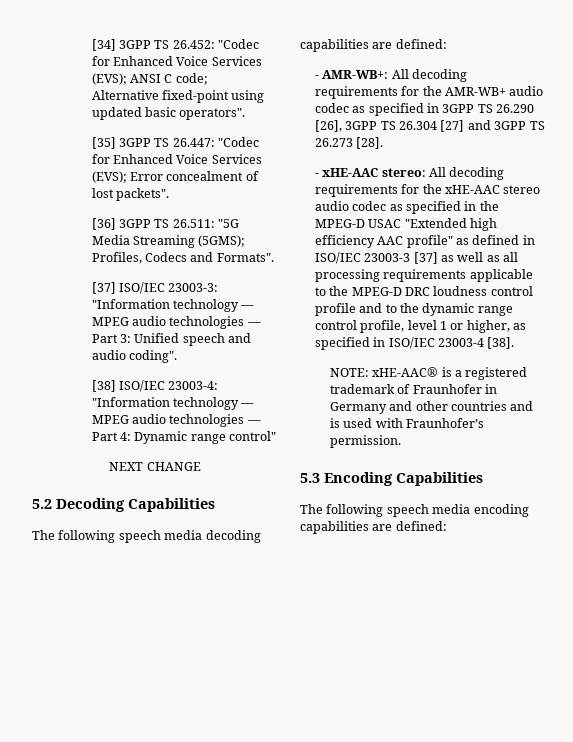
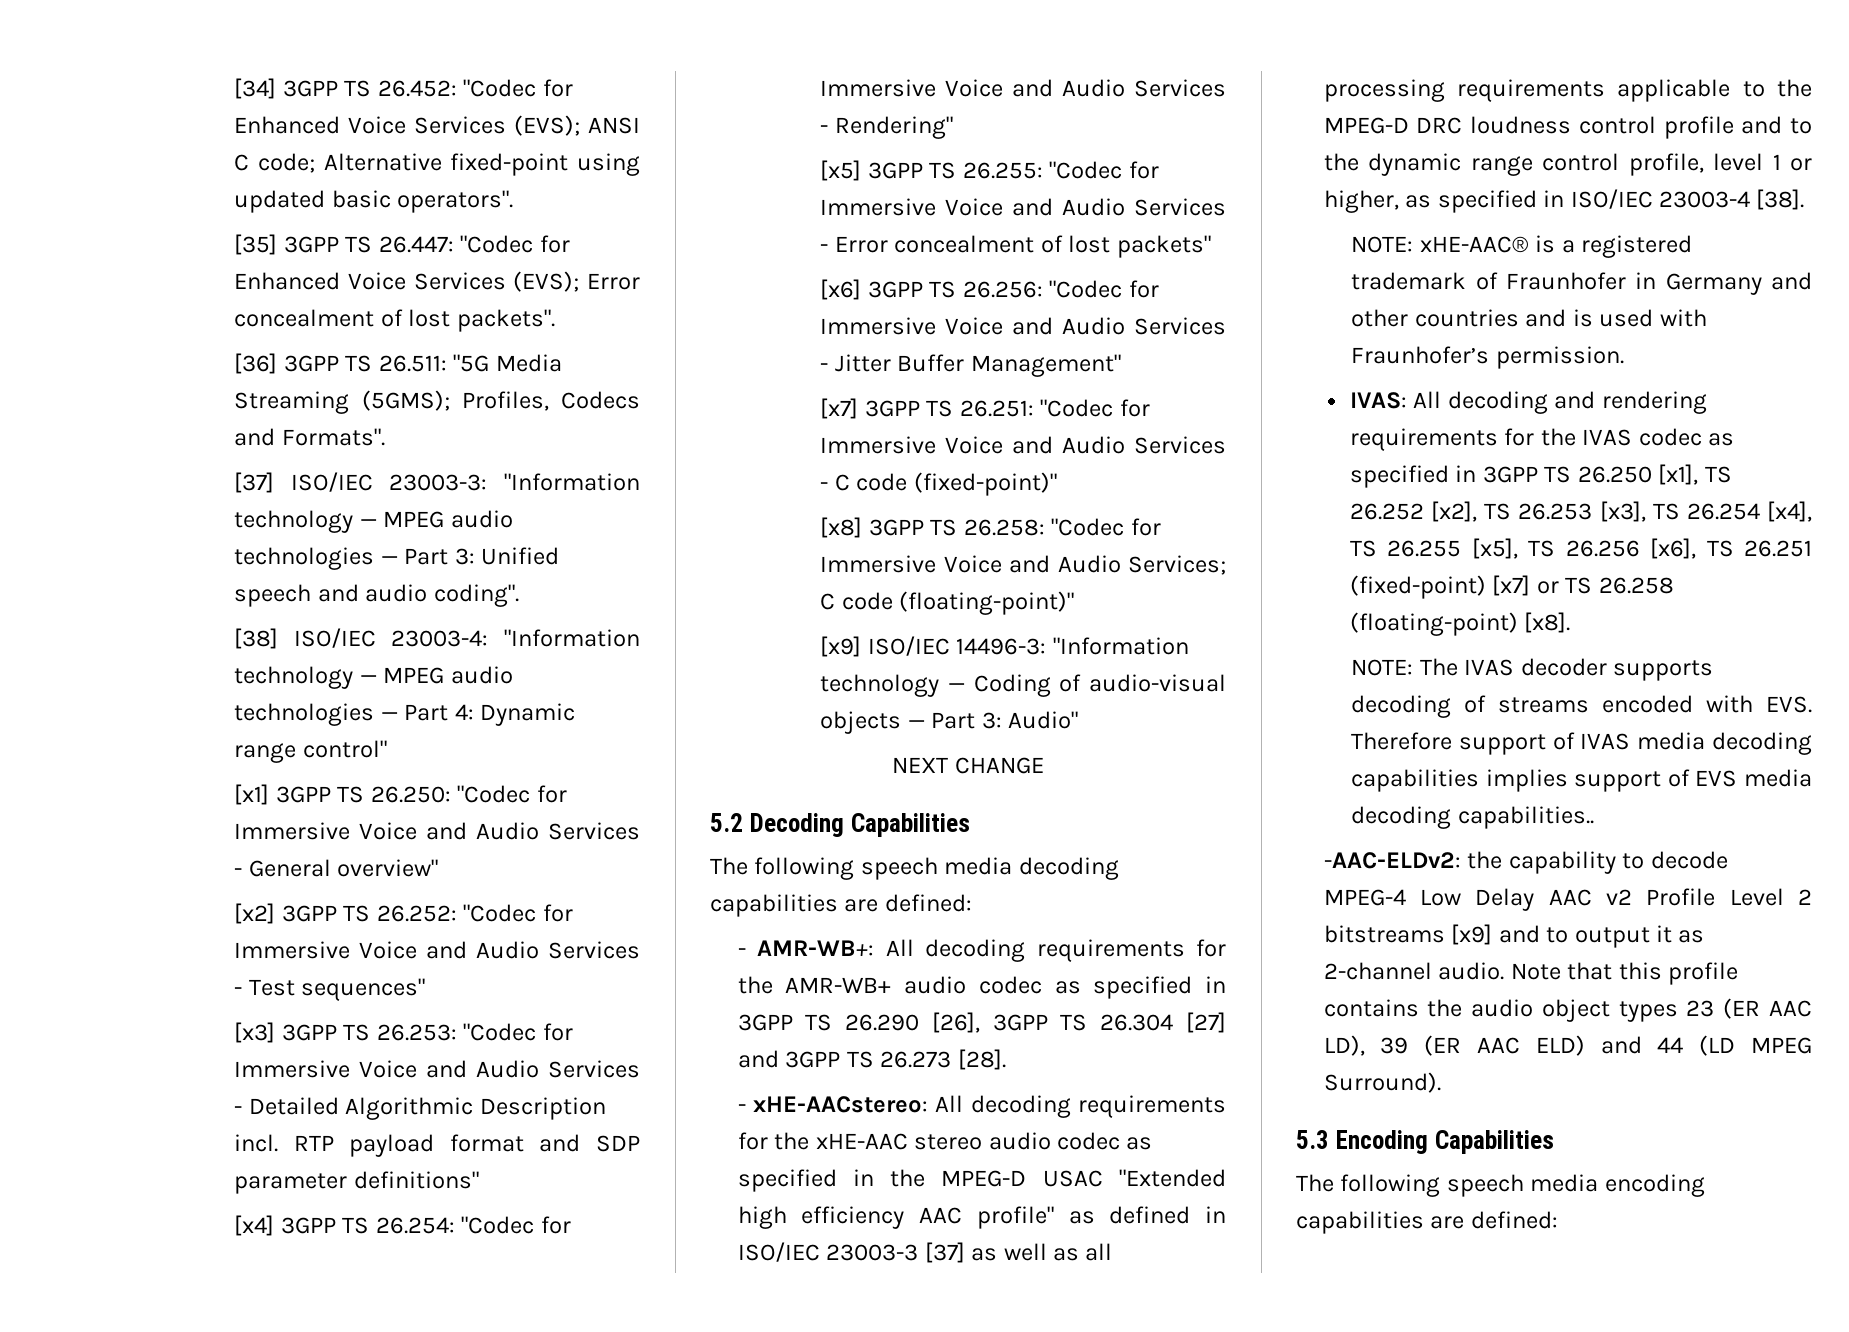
+ [x1] 3GPP TS 26.250: "Codec for Immersive Voice and Audio Services - General overview"
+ [x2] 3GPP TS 26.252: "Codec for Immersive Voice and Audio Services - Test sequences"
+ [x3] 3GPP TS 26.253: "Codec for Immersive Voice and Audio Services - Detailed Algorithmic Description incl. RTP payload format and SDP parameter definitions"
+ [x4] 3GPP TS 26.254: "Codec for Immersive Voice and Audio Services - Rendering"
+ [x5] 3GPP TS 26.255: "Codec for Immersive Voice and Audio Services - Error concealment of lost packets"
+ [x6] 3GPP TS 26.256: "Codec for Immersive Voice and Audio Services - Jitter Buffer Management"
+ [x7] 3GPP TS 26.251: "Codec for Immersive Voice and Audio Services - C code (fixed-point)"
+ [x8] 3GPP TS 26.258: "Codec for Immersive Voice and Audio Services; C code (floating-point)"
+ [x9] ISO/IEC 14496-3: "Information technology — Coding of audio-visual objects — Part 3: Audio"
- - xHE-AAC stereo: All decoding requirements for the xHE-AAC stereo audio codec as specified in the MPEG-D USAC "Extended high efficiency AAC profile" as defined in ISO/IEC 23003-3 [37] as well as all processing requirements applicable to the MPEG-D DRC loudness control profile and to the dynamic range control profile, level 1 or higher, as specified in ISO/IEC 23003-4 [38].
+ - xHE-AACstereo: All decoding requirements for the xHE-AAC stereo audio codec as specified in the MPEG-D USAC "Extended high efficiency AAC profile" as defined in ISO/IEC 23003-3 [37] as well as all processing requirements applicable to the MPEG-D DRC loudness control profile and to the dynamic range control profile, level 1 or higher, as specified in ISO/IEC 23003-4 [38].
+ IVAS: All decoding and rendering requirements for the IVAS codec as specified in 3GPP TS 26.250 [x1], TS 26.252 [x2], TS 26.253 [x3], TS 26.254 [x4], TS 26.255 [x5], TS 26.256 [x6], TS 26.251 (fixed-point) [x7] or TS 26.258 (floating-point) [x8].
+ NOTE: The IVAS decoder supports decoding of streams encoded with EVS. Therefore support of IVAS media decoding capabilities implies support of EVS media decoding capabilities..
+ -AAC-ELDv2: the capability to decode MPEG-4 Low Delay AAC v2 Profile Level 2 bitstreams [x9] and to output it as 2-channel audio. Note that this profile contains the audio object types 23 (ER AAC LD), 39 (ER AAC ELD) and 44 (LD MPEG Surround).

